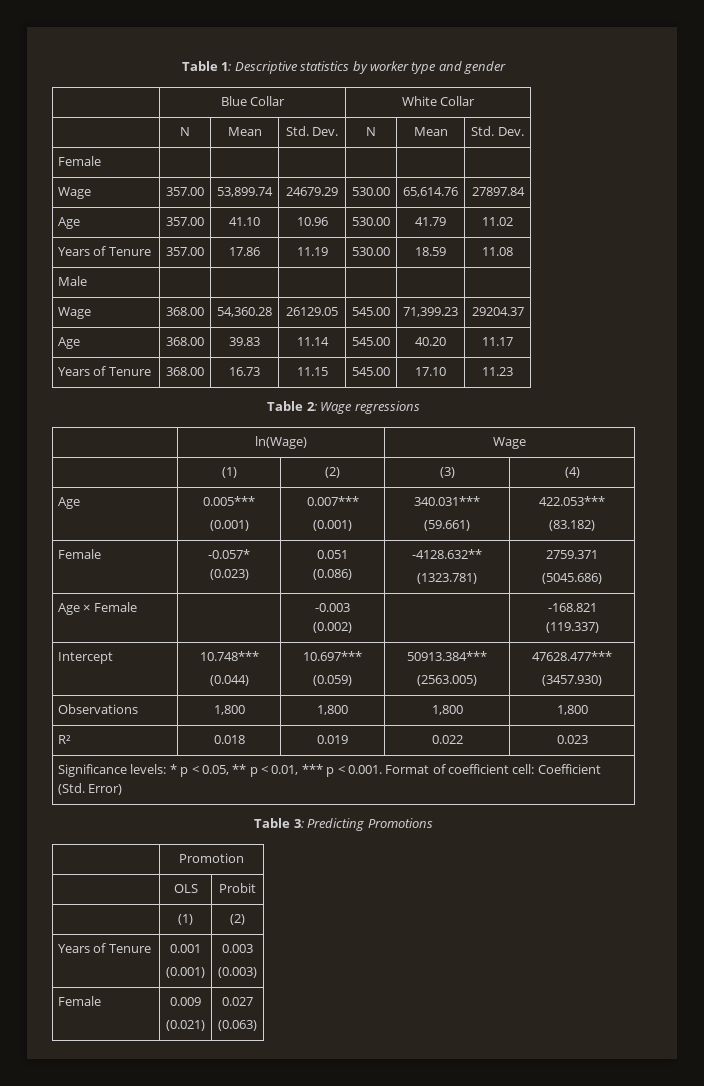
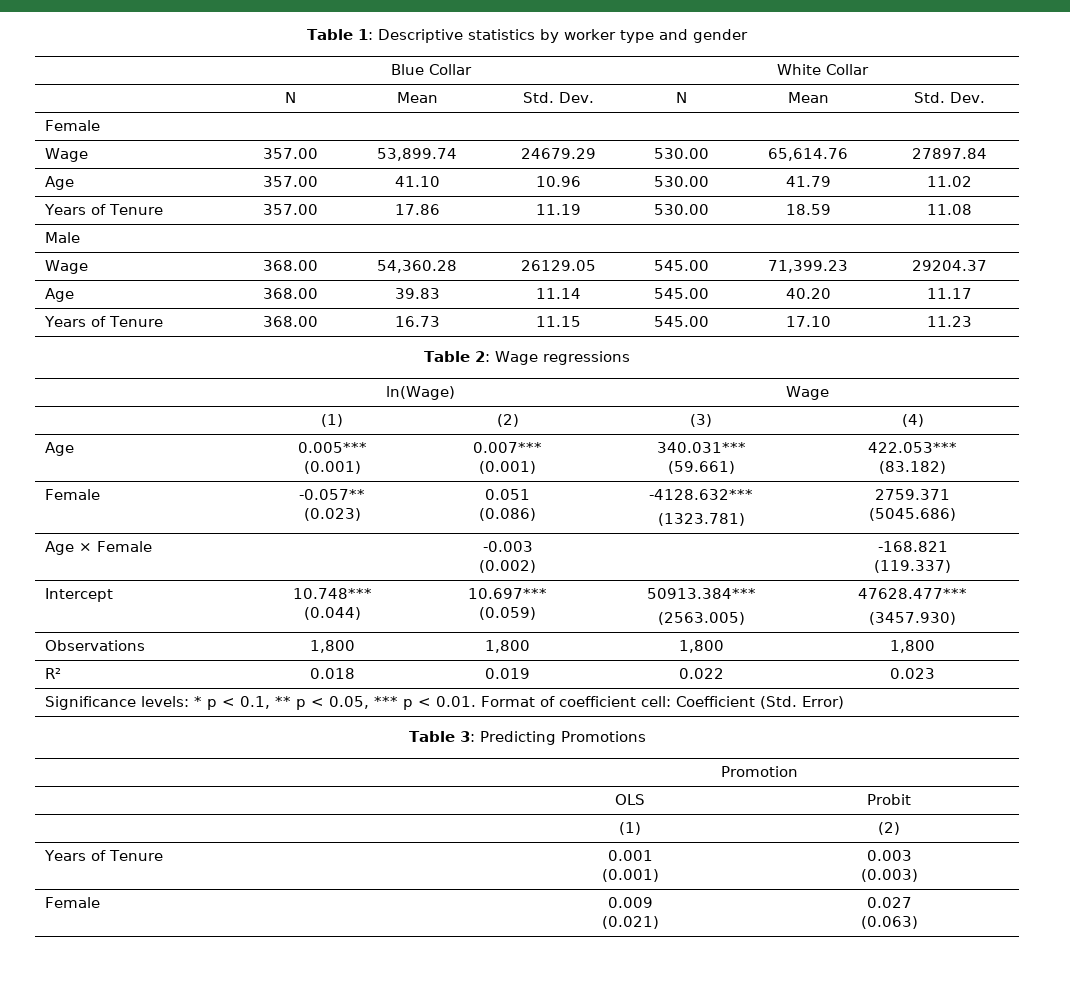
- Female | -0.057*
+ Female | -0.057**
  (0.023) | 0.051
- (0.086) | -4128.632**
+ (0.086) | -4128.632***
- Significance levels: * p < 0.05, ** p < 0.01, *** p < 0.001. Format of coefficient cell: Coefficient (Std. Error)
+ Significance levels: * p < 0.1, ** p < 0.05, *** p < 0.01. Format of coefficient cell: Coefficient (Std. Error)

